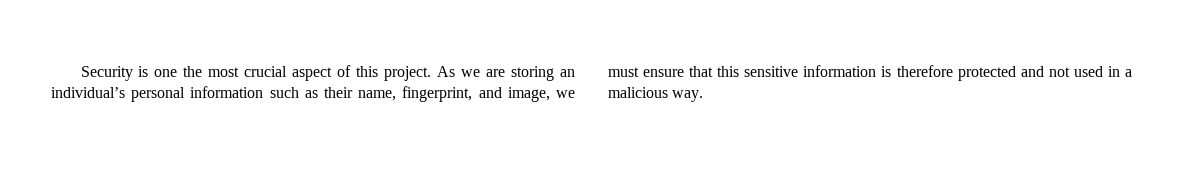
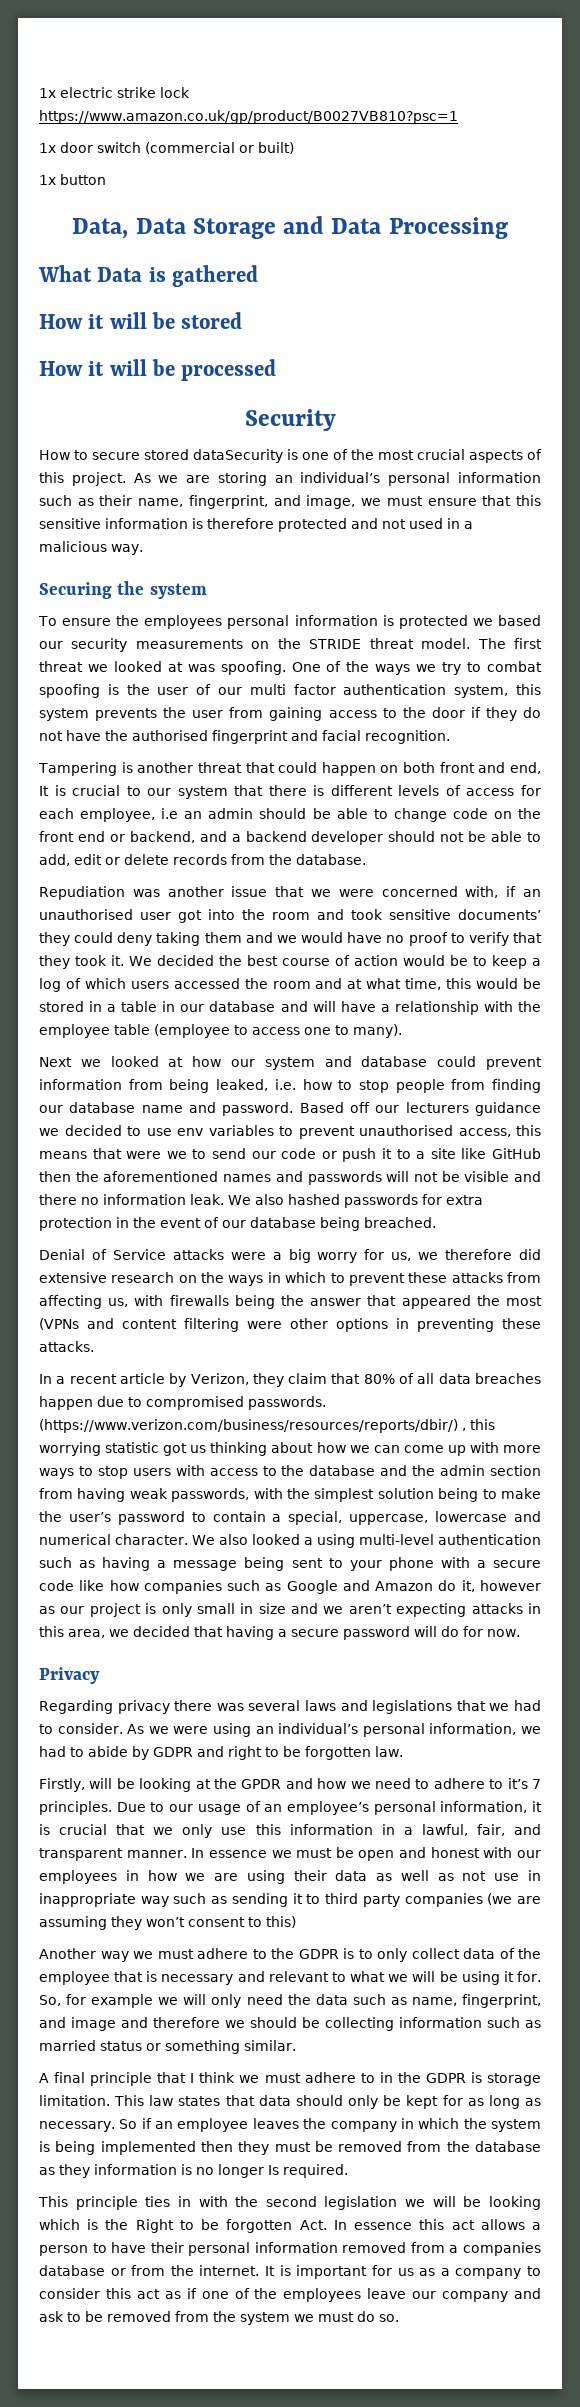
- Security is one the most crucial aspect of this project.
+ 1x electric strike lock https://www.amazon.co.uk/gp/product/B0027VB810?psc=1
+ 1x door switch (commercial or built)
+ 1x button
+ Data, Data Storage and Data Processing
+ What Data is gathered
+ How it will be stored
+ How it will be processed
+ Security
+ How to secure stored dataSecurity is one of the most crucial aspects of this project.
+ Securing the system
+ To ensure the employees personal information is protected we based our security measurements on the STRIDE threat model. The first threat we looked at was spoofing. One of the ways we try to combat spoofing is the user of our multi factor authentication system, this system prevents the user from gaining access to the door if they do not have the authorised fingerprint and facial recognition.
+ Tampering is another threat that could happen on both front and end, It is crucial to our system that there is different levels of access for each employee, i.e an admin should be able to change code on the front end or backend, and a backend developer should not be able to add, edit or delete records from the database.
+ Repudiation was another issue that we were concerned with, if an unauthorised user got into the room and took sensitive documents’ they could deny taking them and we would have no proof to verify that they took it. We decided the best course of action would be to keep a log of which users accessed the room and at what time, this would be stored in a table in our database and will have a relationship with the employee table (employee to access one to many).
+ Next we looked at how our system and database could prevent information from being leaked, i.e. how to stop people from finding our database name and password. Based off our lecturers guidance we decided to use env variables to prevent unauthorised access, this means that were we to send our code or push it to a site like GitHub then the aforementioned names and passwords will not be visible and there no information leak. We also hashed passwords for extra protection in the event of our database being breached.
+ Denial of Service attacks were a big worry for us, we therefore did extensive research on the ways in which to prevent these attacks from affecting us, with firewalls being the answer that appeared the most (VPNs and content filtering were other options in preventing these attacks.
+ In a recent article by Verizon, they claim that 80% of all data breaches happen due to compromised passwords. (https://www.verizon.com/business/resources/reports/dbir/) , this worrying statistic got us thinking about how we can come up with more ways to stop users with access to the database and the admin section from having weak passwords, with the simplest solution being to make the user’s password to contain a special, uppercase, lowercase and numerical character. We also looked a using multi-level authentication such as having a message being sent to your phone with a secure code like how companies such as Google and Amazon do it, however as our project is only small in size and we aren’t expecting attacks in this area, we decided that having a secure password will do for now.
+ Privacy
+ Regarding privacy there was several laws and legislations that we had to consider. As we were using an individual’s personal information, we had to abide by GDPR and right to be forgotten law.
+ Firstly, will be looking at the GPDR and how we need to adhere to it’s 7 principles. Due to our usage of an employee’s personal information, it is crucial that we only use this information in a lawful, fair, and transparent manner. In essence we must be open and honest with our employees in how we are using their data as well as not use in inappropriate way such as sending it to third party companies (we are assuming they won’t consent to this)
+ Another way we must adhere to the GDPR is to only collect data of the employee that is necessary and relevant to what we will be using it for. So, for example we will only need the data such as name, fingerprint, and image and therefore we should be collecting information such as married status or something similar.
+ A final principle that I think we must adhere to in the GDPR is storage limitation. This law states that data should only be kept for as long as necessary. So if an employee leaves the company in which the system is being implemented then they must be removed from the database as they information is no longer Is required.
+ This principle ties in with the second legislation we will be looking which is the Right to be forgotten Act. In essence this act allows a person to have their personal information removed from a companies database or from the internet. It is important for us as a company to consider this act as if one of the employees leave our company and ask to be removed from the system we must do so.

